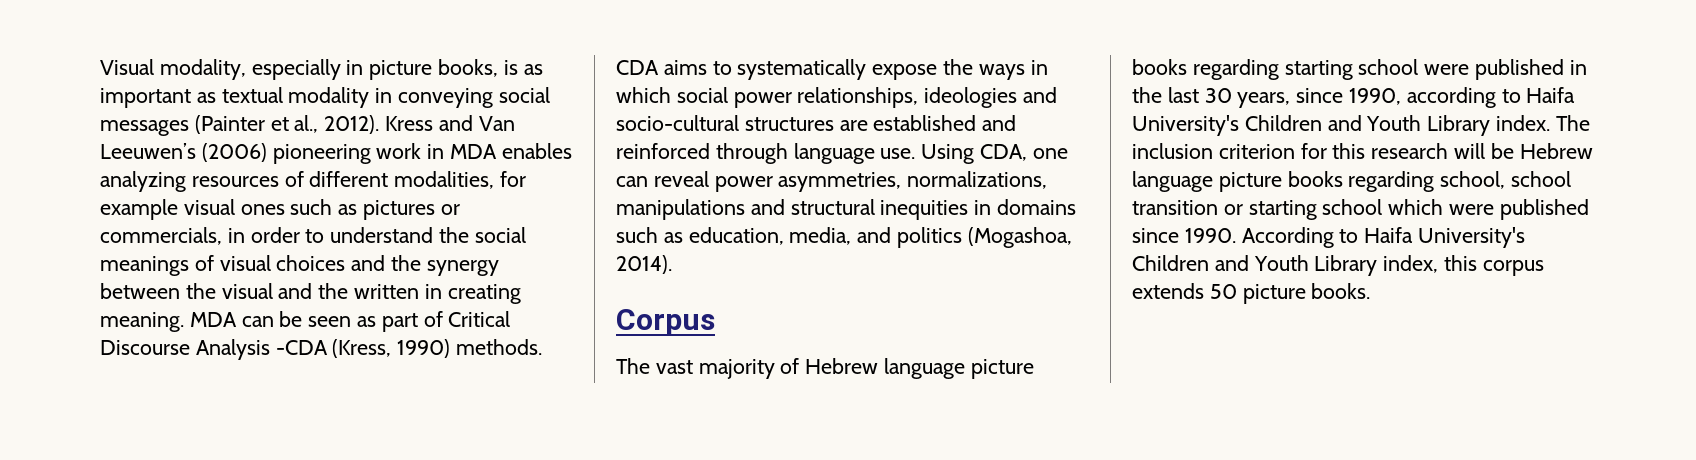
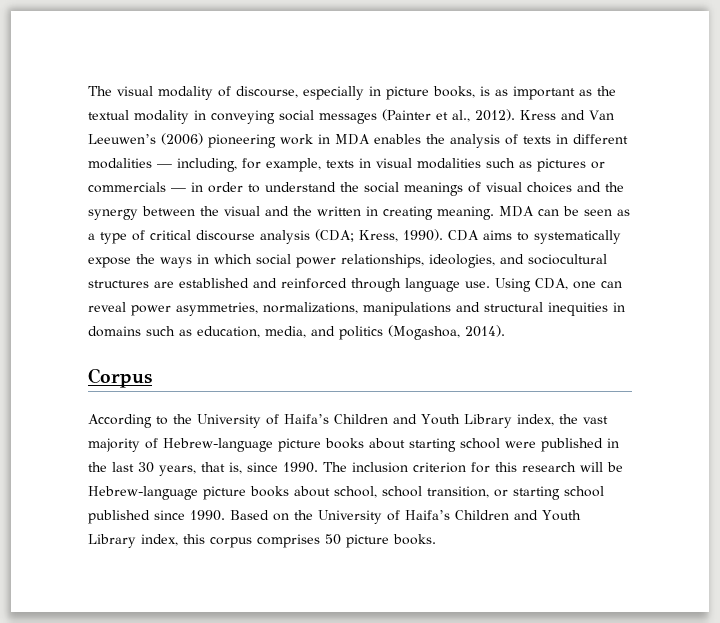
- Visual modality, especially in picture books, is as important as textual modality in conveying social messages (Painter et al., 2012).
+ The visual modality of discourse, especially in picture books, is as important as the textual modality in conveying social messages (Painter et al., 2012).
- Kress and Van Leeuwen’s (2006) pioneering work in MDA enables analyzing resources of different modalities, for example visual ones such as pictures or commercials, in order to understand the social meanings of visual choices and the synergy between the visual and the written in creating meaning.
+ Kress and Van Leeuwen’s (2006) pioneering work in MDA enables the analysis of texts in different modalities — including, for example, texts in visual modalities such as pictures or commercials — in order to understand the social meanings of visual choices and the synergy between the visual and the written in creating meaning.
- MDA can be seen as part of Critical Discourse Analysis -CDA (Kress, 1990) methods.
+ MDA can be seen as a type of critical discourse analysis (CDA; Kress, 1990).
- CDA aims to systematically expose the ways in which social power relationships, ideologies and socio-cultural structures are established and reinforced through language use.
+ CDA aims to systematically expose the ways in which social power relationships, ideologies, and sociocultural structures are established and reinforced through language use.
- The vast majority of Hebrew language picture books regarding starting school were published in the last 30 years, since 1990, according to Haifa University's Children and Youth Library index.
+ According to the University of Haifa’s Children and Youth Library index, the vast majority of Hebrew-language picture books about starting school were published in the last 30 years, that is, since 1990.
- The inclusion criterion for this research will be Hebrew language picture books regarding school, school transition or starting school which were published since 1990.
+ The inclusion criterion for this research will be Hebrew-language picture books about school, school transition, or starting school published since 1990.
- According to Haifa University's Children and Youth Library index, this corpus extends 50 picture books.
+ Based on the University of Haifa’s Children and Youth Library index, this corpus comprises 50 picture books.

